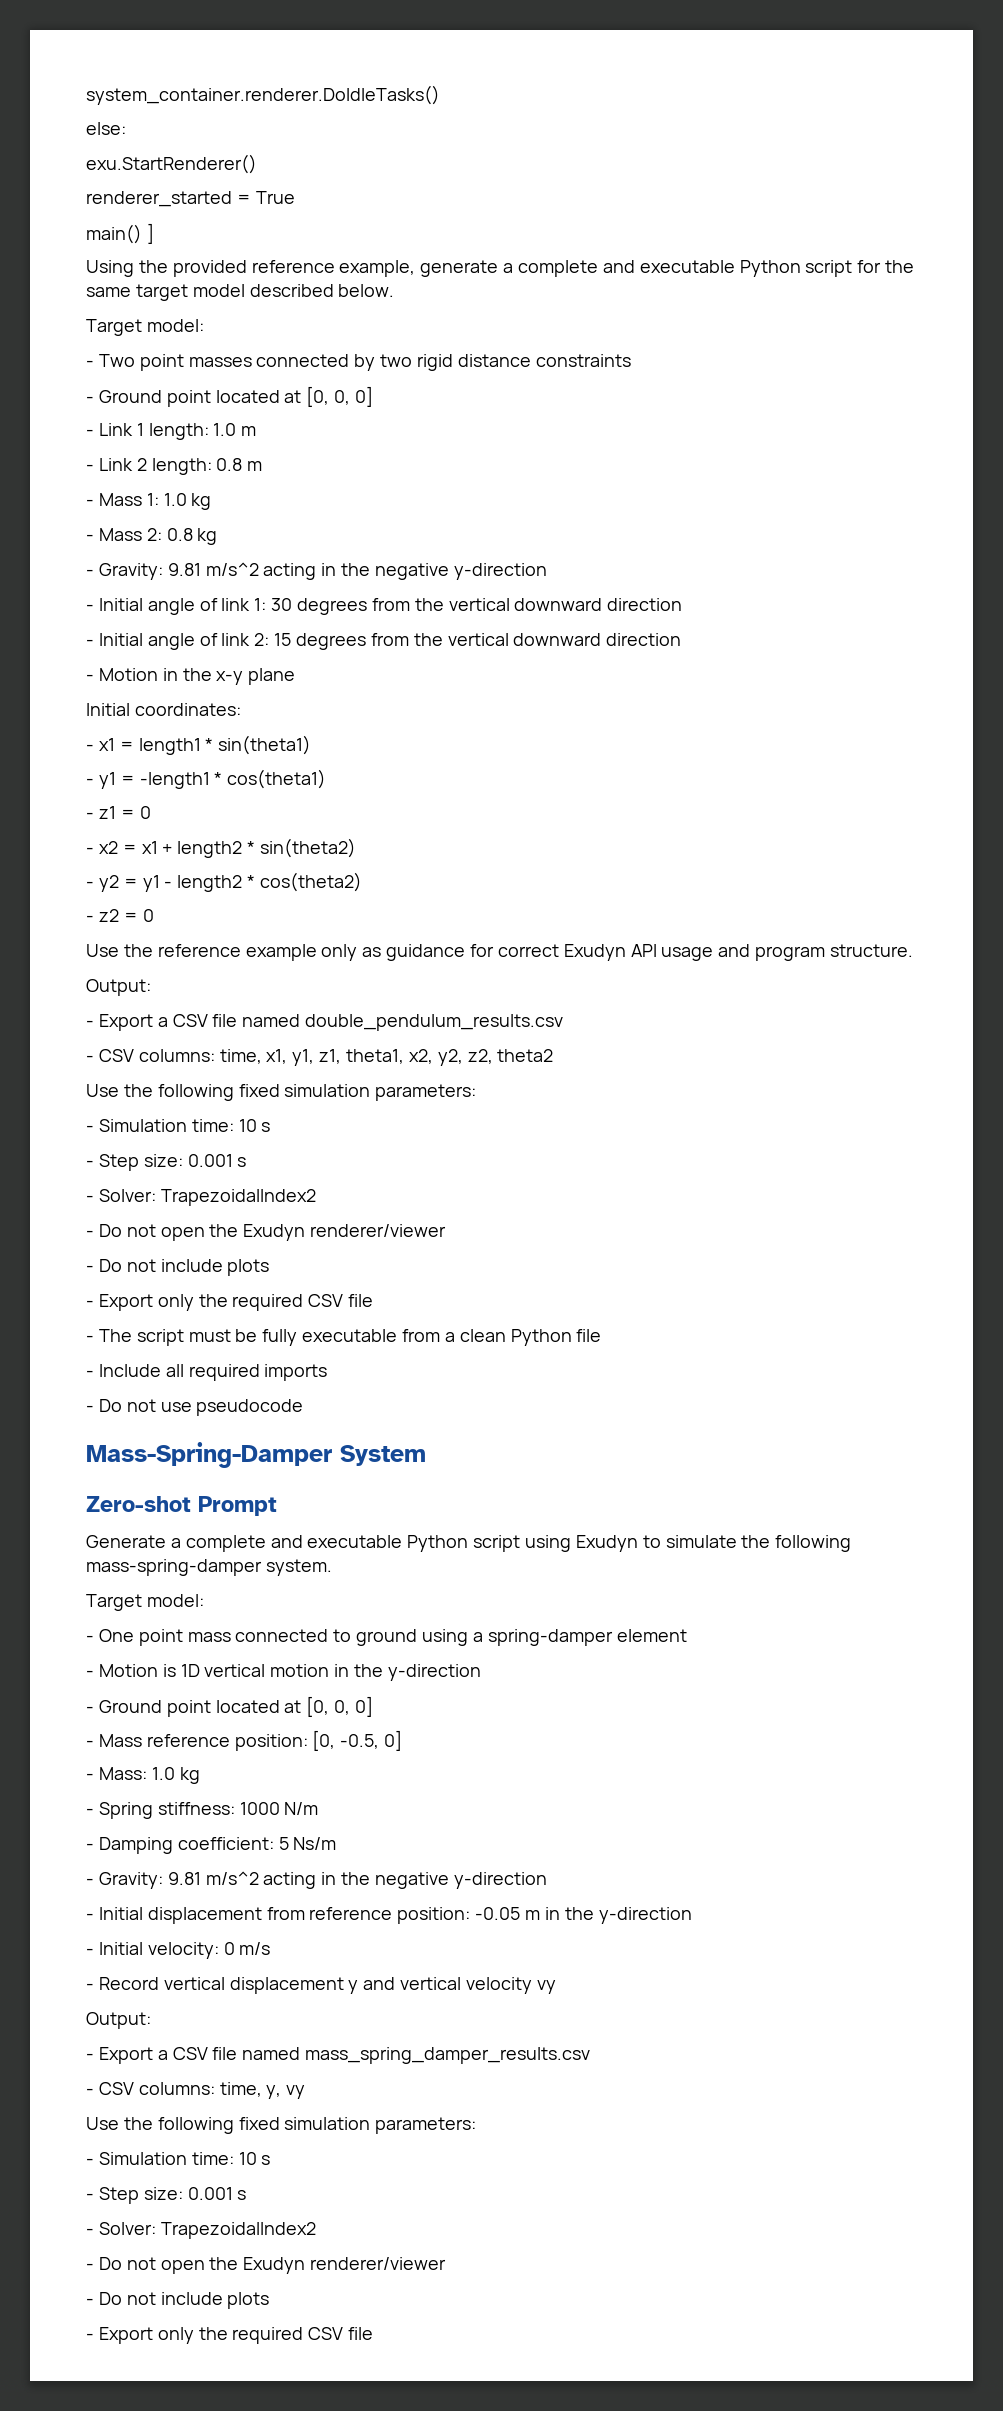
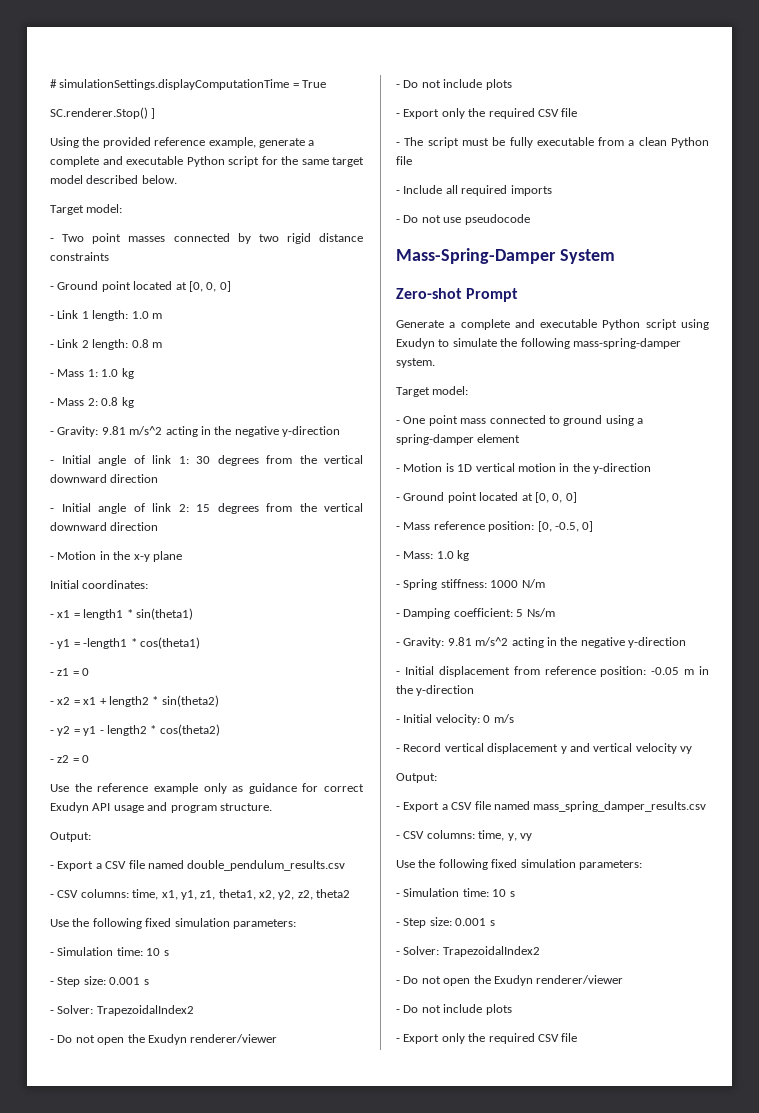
- system_container.renderer.DoIdleTasks()
- else:
- exu.StartRenderer()
- renderer_started = True
+ # simulationSettings.displayComputationTime = True
- main() ]
+ SC.renderer.Stop() ]

